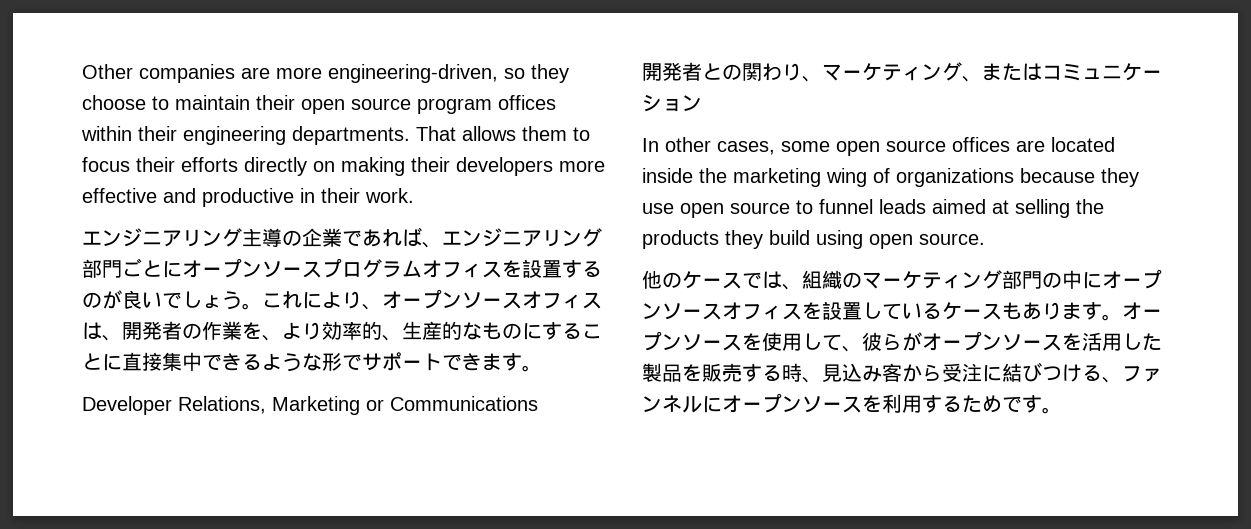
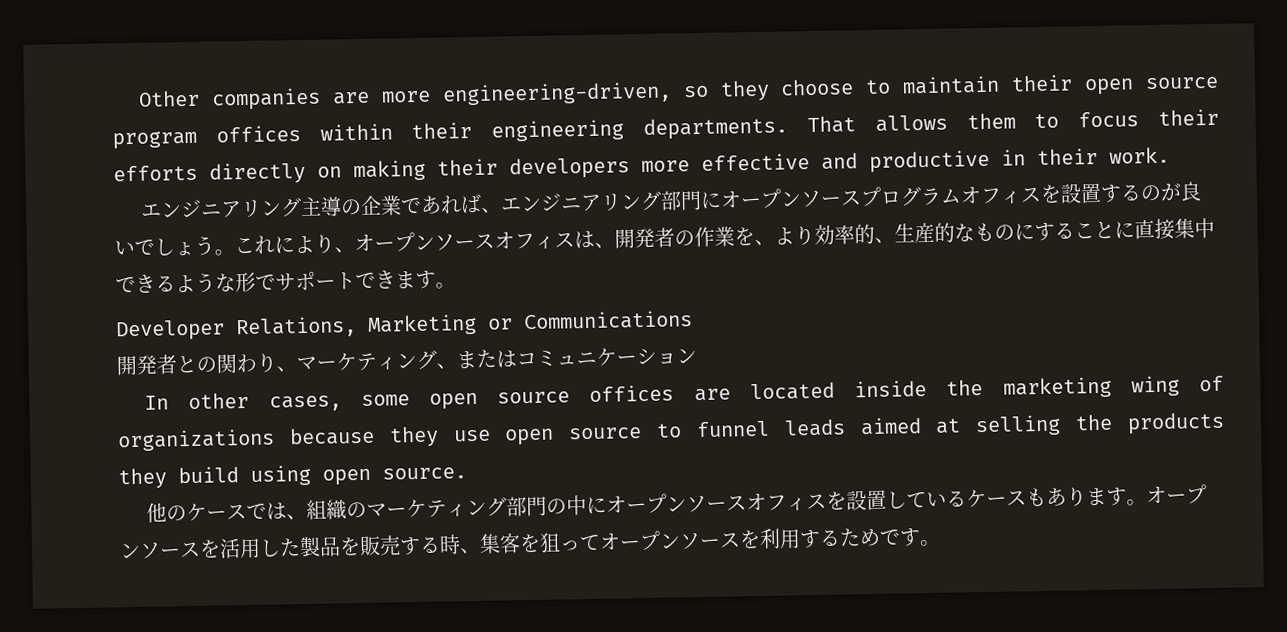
- エンジニアリング主導の企業であれば、エンジニアリング部門ごとにオープンソースプログラムオフィスを設置するのが良いでしょう。
+ エンジニアリング主導の企業であれば、エンジニアリング部門にオープンソースプログラムオフィスを設置するのが良いでしょう。
- オープンソースを使用して、彼らがオープンソースを活用した製品を販売する時、見込み客から受注に結びつける、ファンネルにオープンソースを利用するためです。
+ オープンソースを活用した製品を販売する時、集客を狙ってオープンソースを利用するためです。

